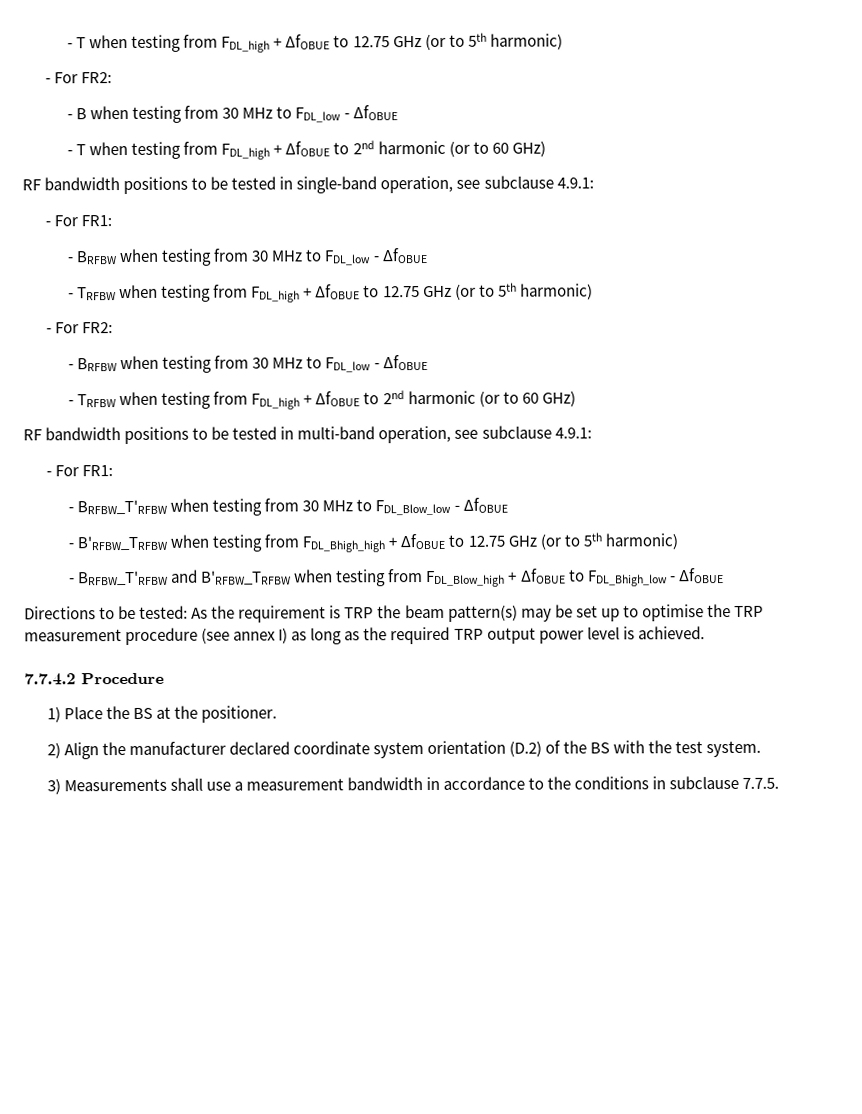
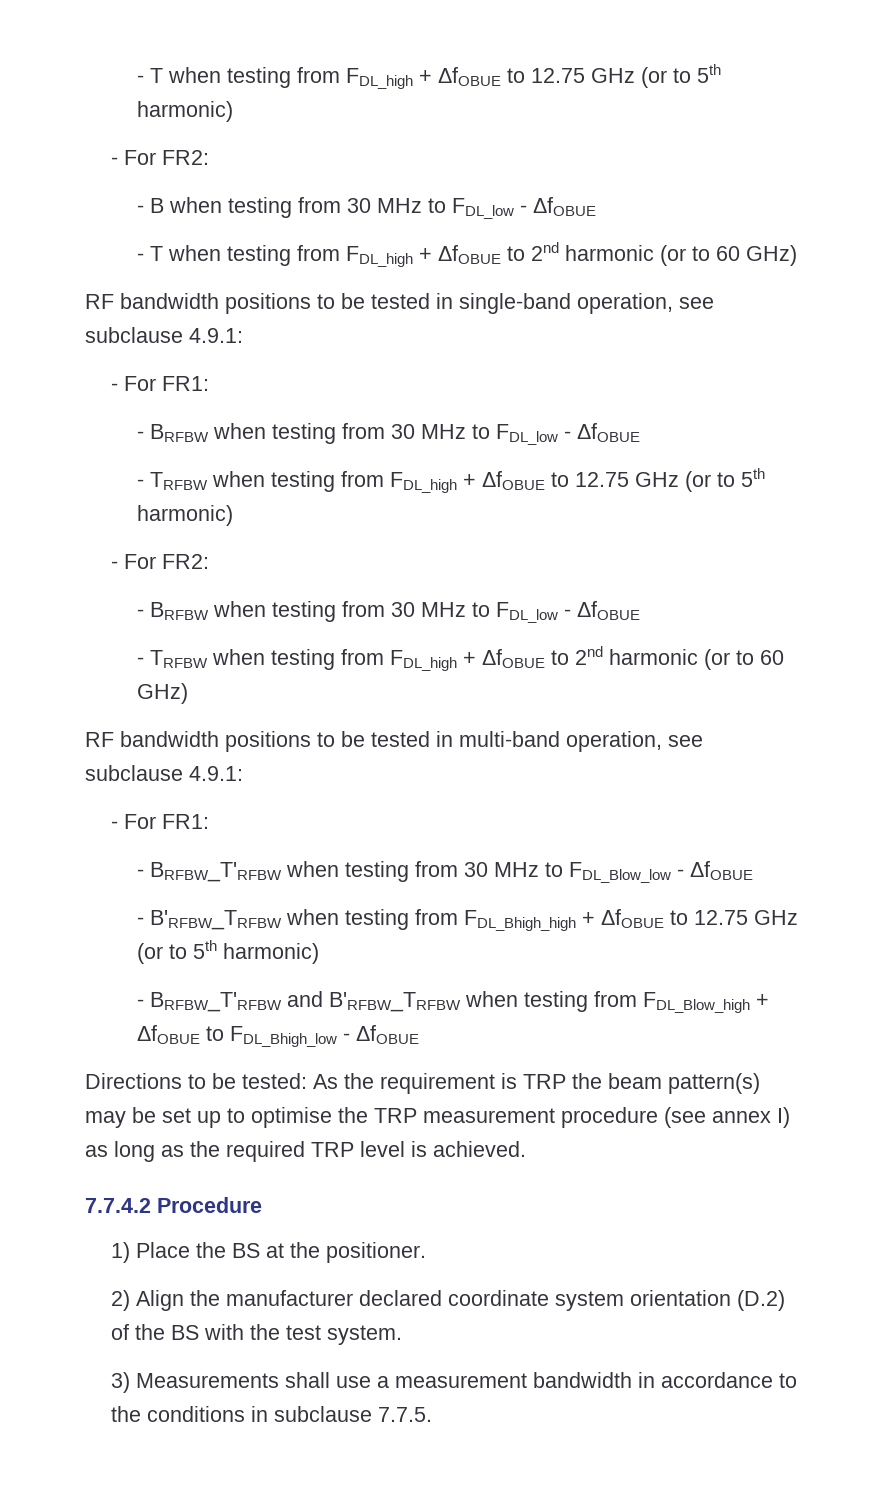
- Directions to be tested: As the requirement is TRP the beam pattern(s) may be set up to optimise the TRP measurement procedure (see annex I) as long as the required TRP output power level is achieved.
+ Directions to be tested: As the requirement is TRP the beam pattern(s) may be set up to optimise the TRP measurement procedure (see annex I) as long as the required TRP level is achieved.

